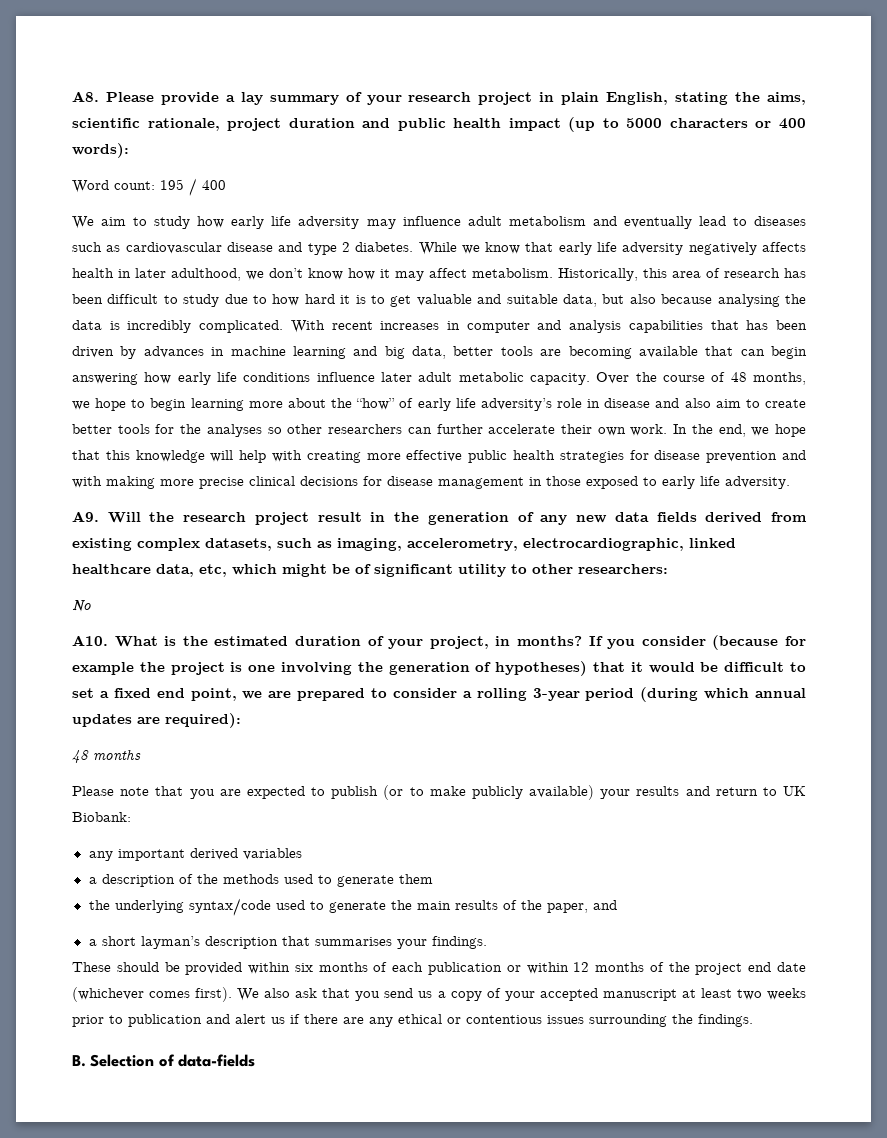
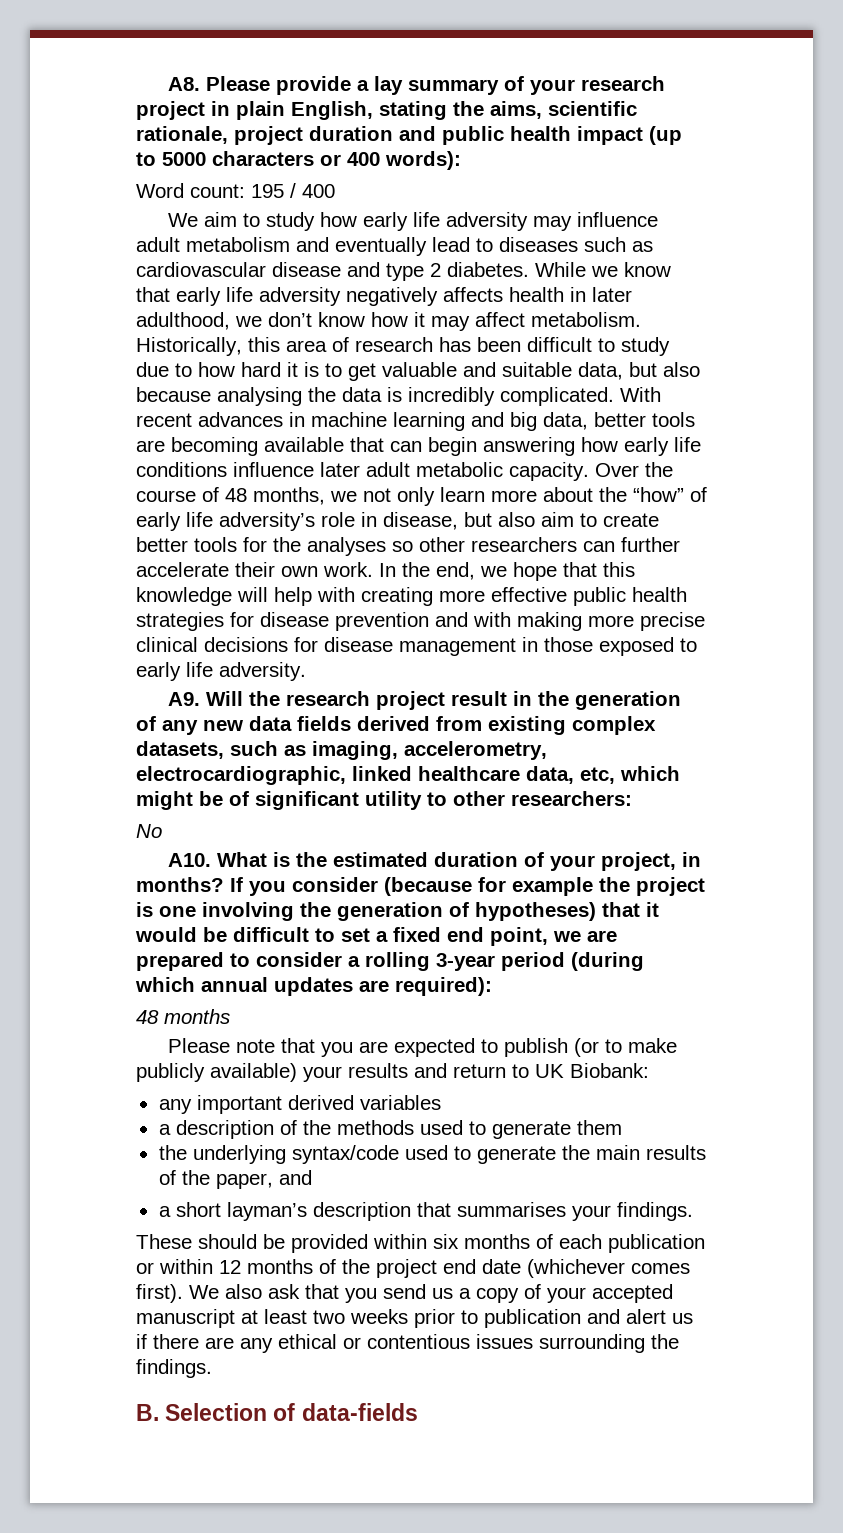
- With recent increases in computer and analysis capabilities that has been driven by advances in machine learning and big data, better tools are becoming available that can begin answering how early life conditions influence later adult metabolic capacity.
+ With recent advances in machine learning and big data, better tools are becoming available that can begin answering how early life conditions influence later adult metabolic capacity.
- Over the course of 48 months, we hope to begin learning more about the “how” of early life adversity’s role in disease and also aim to create better tools for the analyses so other researchers can further accelerate their own work.
+ Over the course of 48 months, we not only learn more about the “how” of early life adversity’s role in disease, but also aim to create better tools for the analyses so other researchers can further accelerate their own work.

